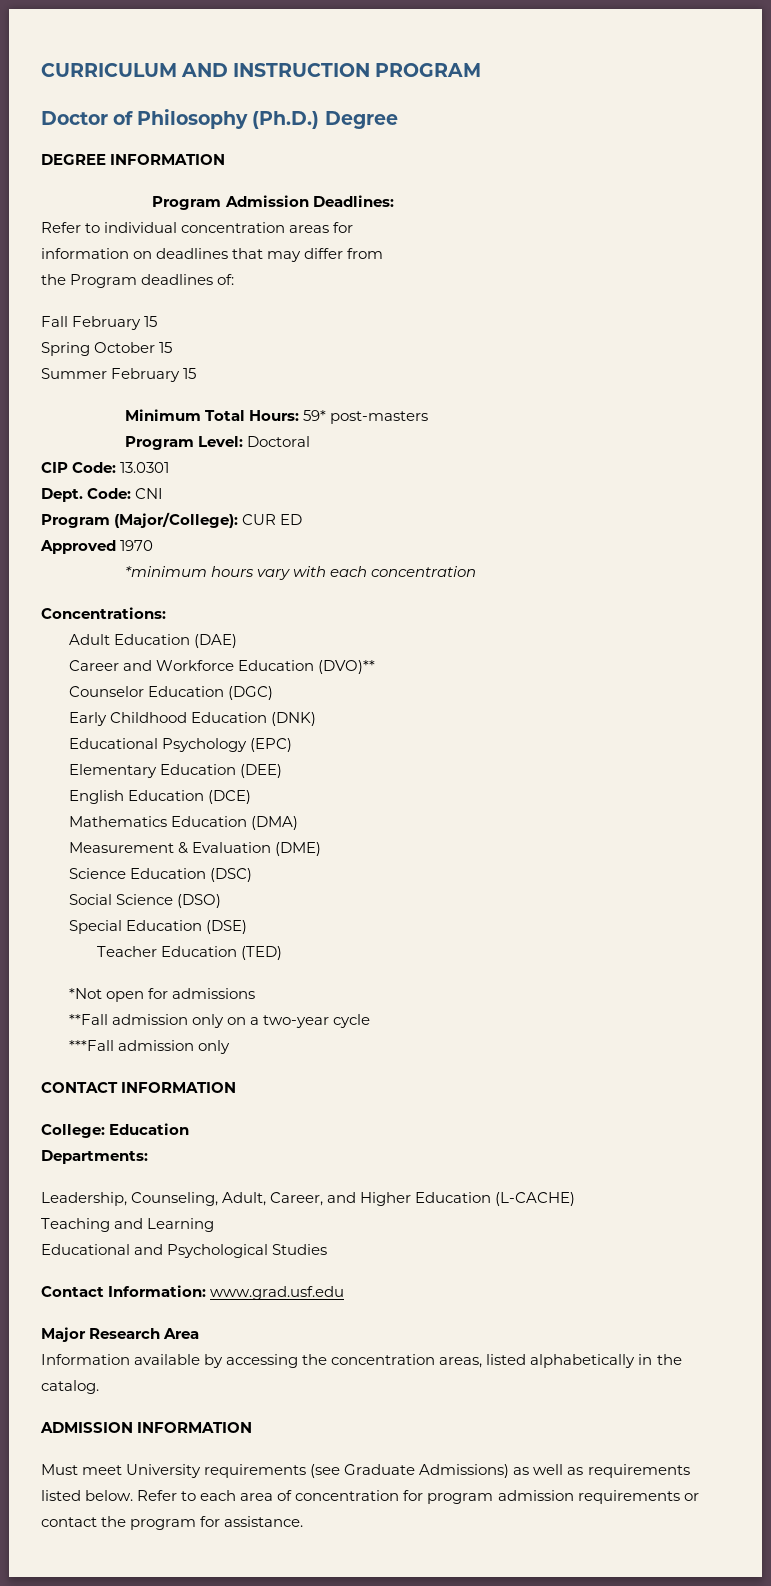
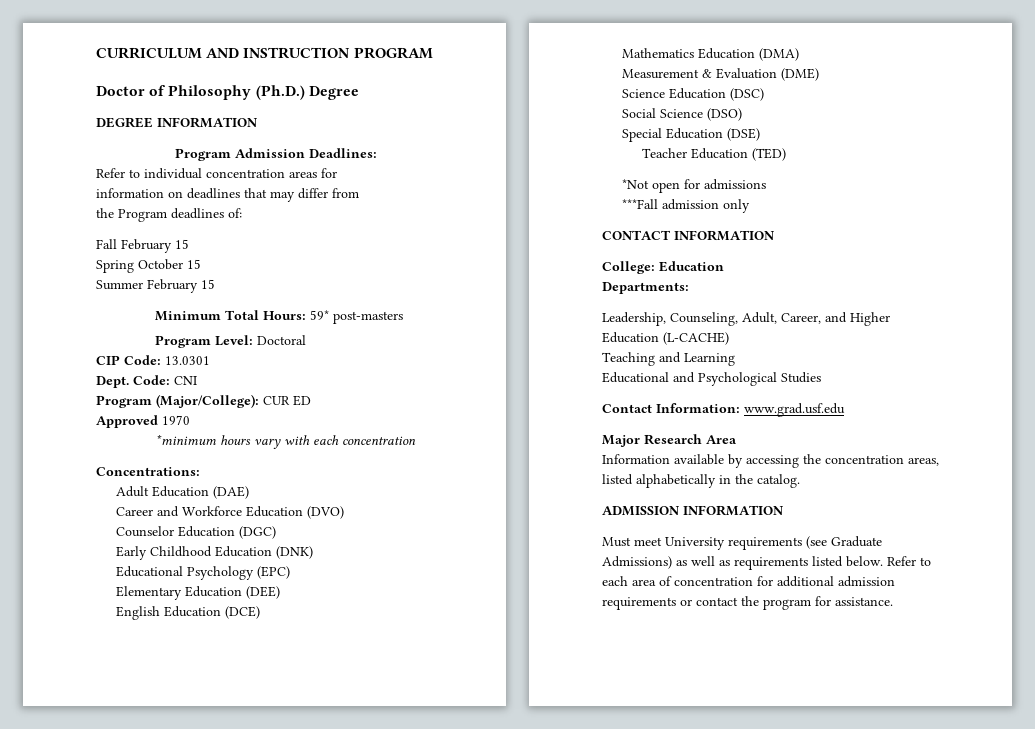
- Career and Workforce Education (DVO)**
+ Career and Workforce Education (DVO)
- **Fall admission only on a two-year cycle
- Refer to each area of concentration for program admission requirements or contact the program for assistance.
+ Refer to each area of concentration for additional admission requirements or contact the program for assistance.

